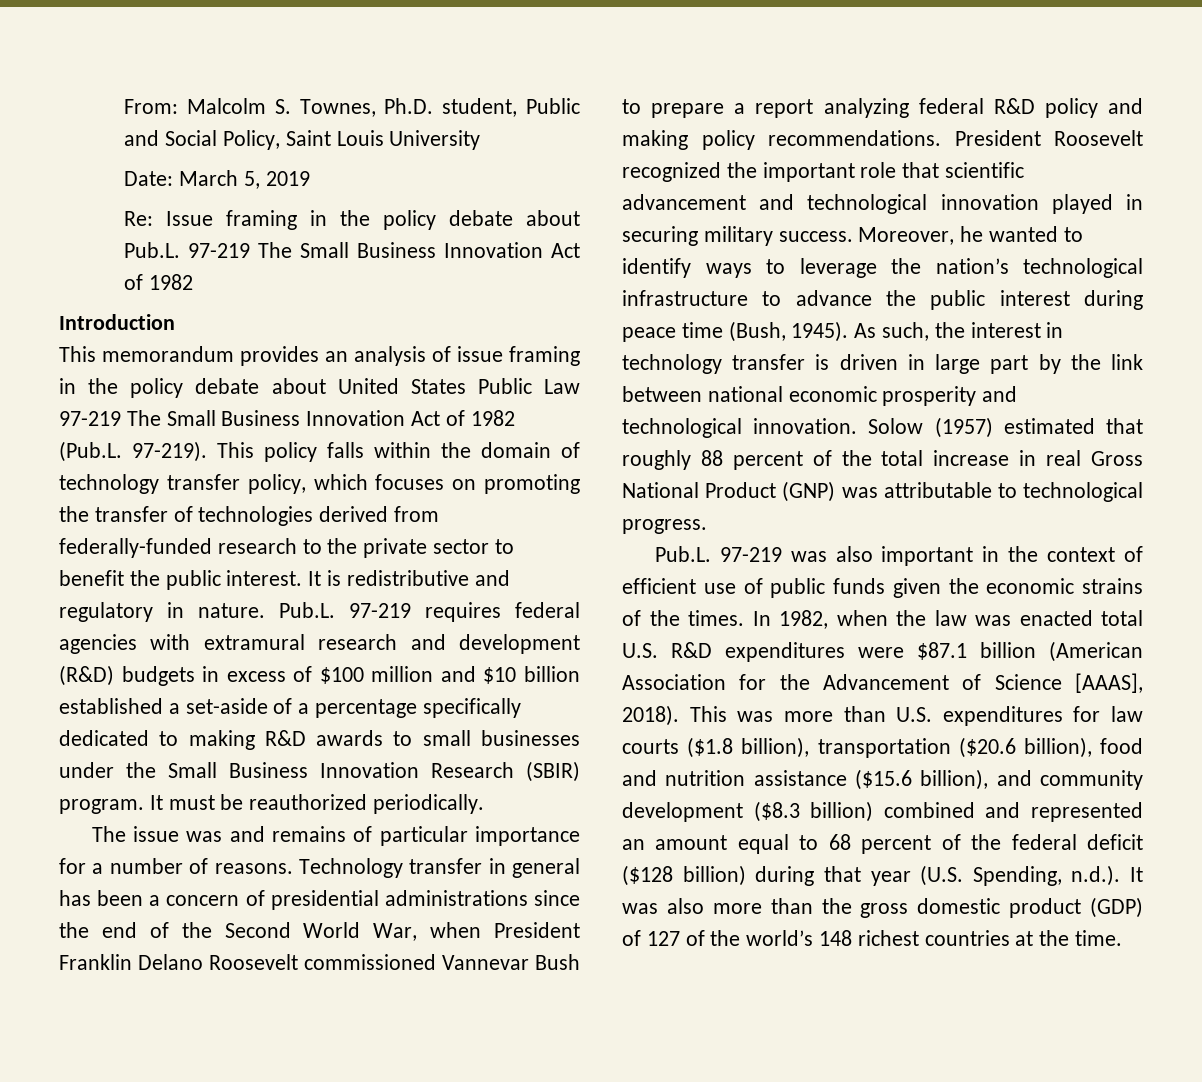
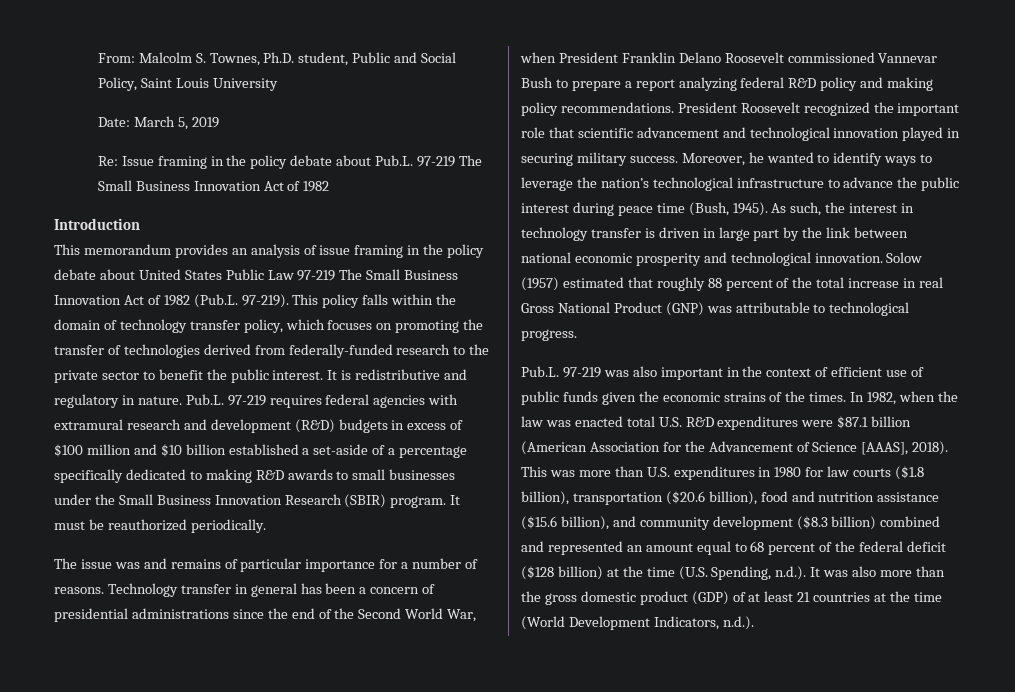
- This was more than U.S. expenditures for law courts ($1.8 billion), transportation ($20.6 billion), food and nutrition assistance ($15.6 billion), and community development ($8.3 billion) combined and represented an amount equal to 68 percent of the federal deficit ($128 billion) during that year (U.S. Spending, n.d.). It was also more than the gross domestic product (GDP) of 127 of the world’s 148 richest countries at the time.
+ This was more than U.S. expenditures in 1980 for law courts ($1.8 billion), transportation ($20.6 billion), food and nutrition assistance ($15.6 billion), and community development ($8.3 billion) combined and represented an amount equal to 68 percent of the federal deficit ($128 billion) at the time (U.S. Spending, n.d.). It was also more than the gross domestic product (GDP) of at least 21 countries at the time (World Development Indicators, n.d.).

